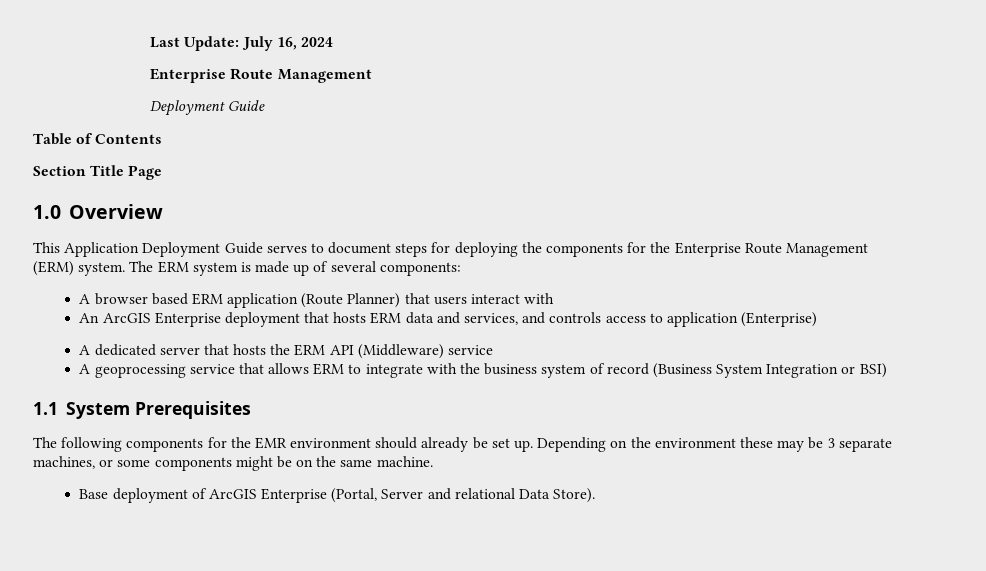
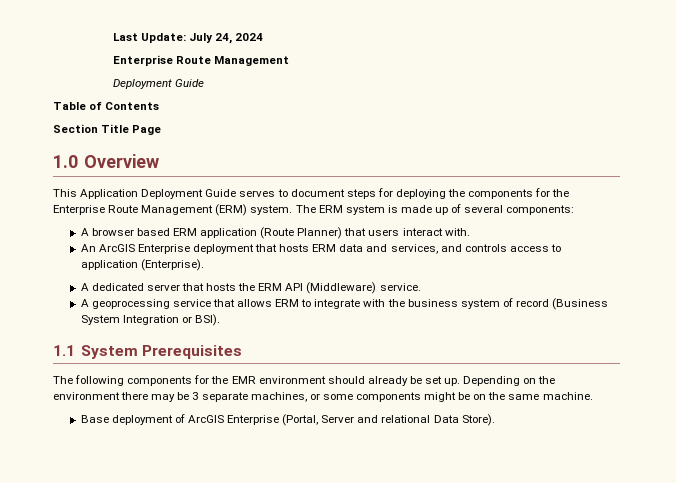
- Last Update: July 16, 2024
+ Last Update: July 24, 2024
- A browser based ERM application (Route Planner) that users interact with
+ A browser based ERM application (Route Planner) that users interact with.
- An ArcGIS Enterprise deployment that hosts ERM data and services, and controls access to application (Enterprise)
+ An ArcGIS Enterprise deployment that hosts ERM data and services, and controls access to application (Enterprise).
- A dedicated server that hosts the ERM API (Middleware) service
+ A dedicated server that hosts the ERM API (Middleware) service.
- A geoprocessing service that allows ERM to integrate with the business system of record (Business System Integration or BSI)
+ A geoprocessing service that allows ERM to integrate with the business system of record (Business System Integration or BSI).
- Depending on the environment these may be 3 separate machines, or some components might be on the same machine.
+ Depending on the environment there may be 3 separate machines, or some components might be on the same machine.

